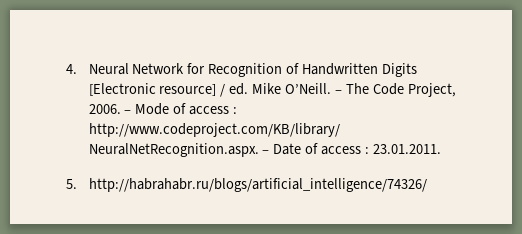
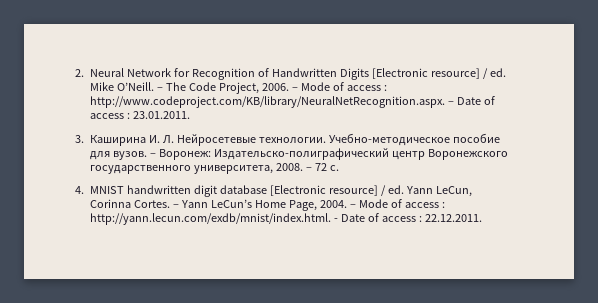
- 4. Neural Network for Recognition of Handwritten Digits [Electronic resource] / ed. Mike O’Neill.
+ 2. Neural Network for Recognition of Handwritten Digits [Electronic resource] / ed. Mike O’Neill.
- 5. http://habrahabr.ru/blogs/artificial_intelligence/74326/
+ 3. Каширина И. Л. Нейросетевые технологии. Учебно-методическое пособие для вузов. – Воронеж: Издательско-полиграфический центр Воронежского государственного университета, 2008. – 72 c.
+ 4. MNIST handwritten digit database [Electronic resource] / ed. Yann LeCun, Corinna Cortes. – Yann LeCun’s Home Page, 2004. – Mode of access : http://yann.lecun.com/exdb/mnist/index.html. - Date of access : 22.12.2011.

